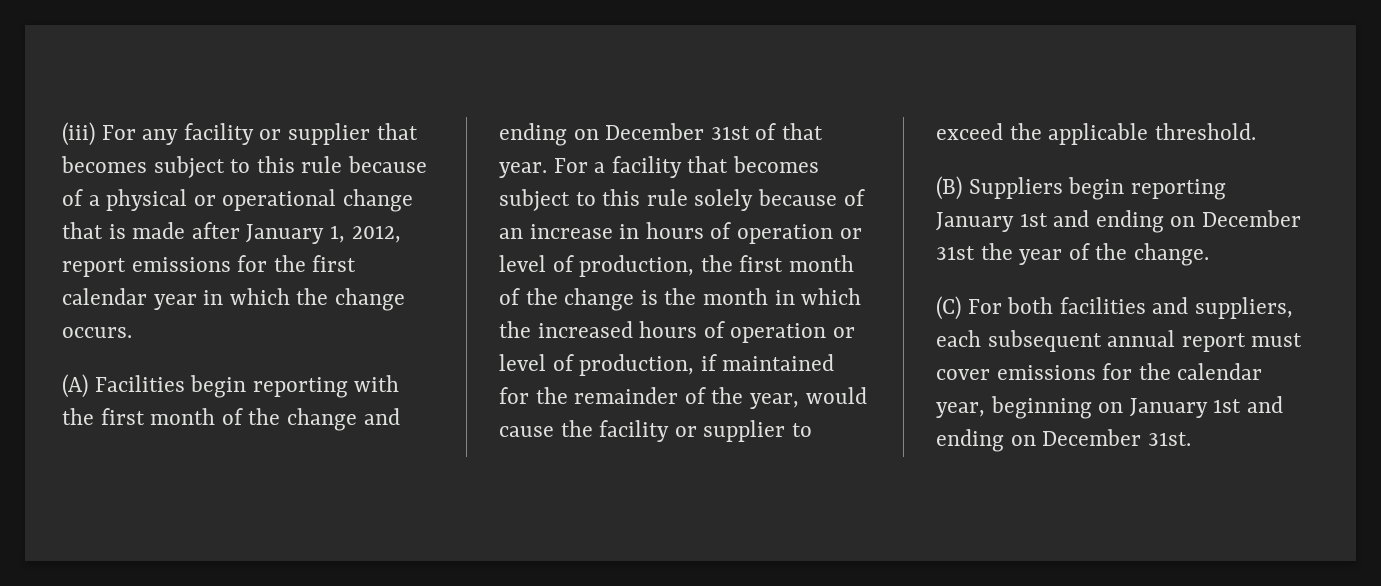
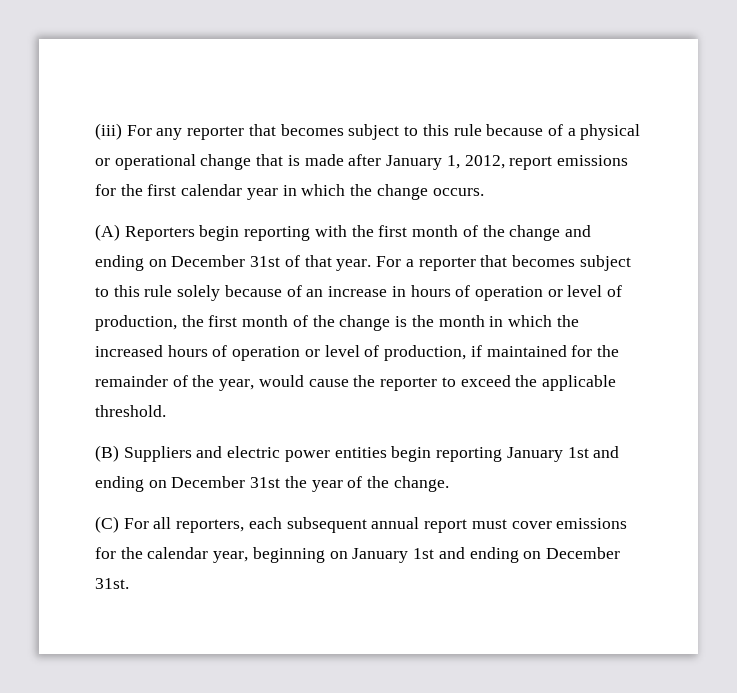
- (iii) For any facility or supplier that becomes subject to this rule because of a physical or operational change that is made after January 1, 2012, report emissions for the first calendar year in which the change occurs.
+ (iii) For any reporter that becomes subject to this rule because of a physical or operational change that is made after January 1, 2012, report emissions for the first calendar year in which the change occurs.
- (A) Facilities begin reporting with the first month of the change and ending on December 31st of that year.
+ (A) Reporters begin reporting with the first month of the change and ending on December 31st of that year.
- For a facility that becomes subject to this rule solely because of an increase in hours of operation or level of production, the first month of the change is the month in which the increased hours of operation or level of production, if maintained for the remainder of the year, would cause the facility or supplier to exceed the applicable threshold.
+ For a reporter that becomes subject to this rule solely because of an increase in hours of operation or level of production, the first month of the change is the month in which the increased hours of operation or level of production, if maintained for the remainder of the year, would cause the reporter to exceed the applicable threshold.
- (B) Suppliers begin reporting January 1st and ending on December 31st the year of the change.
+ (B) Suppliers and electric power entities begin reporting January 1st and ending on December 31st the year of the change.
- (C) For both facilities and suppliers, each subsequent annual report must cover emissions for the calendar year, beginning on January 1st and ending on December 31st.
+ (C) For all reporters, each subsequent annual report must cover emissions for the calendar year, beginning on January 1st and ending on December 31st.

